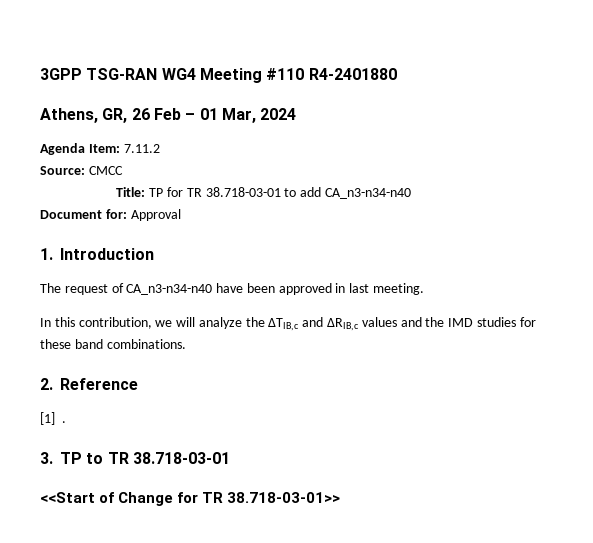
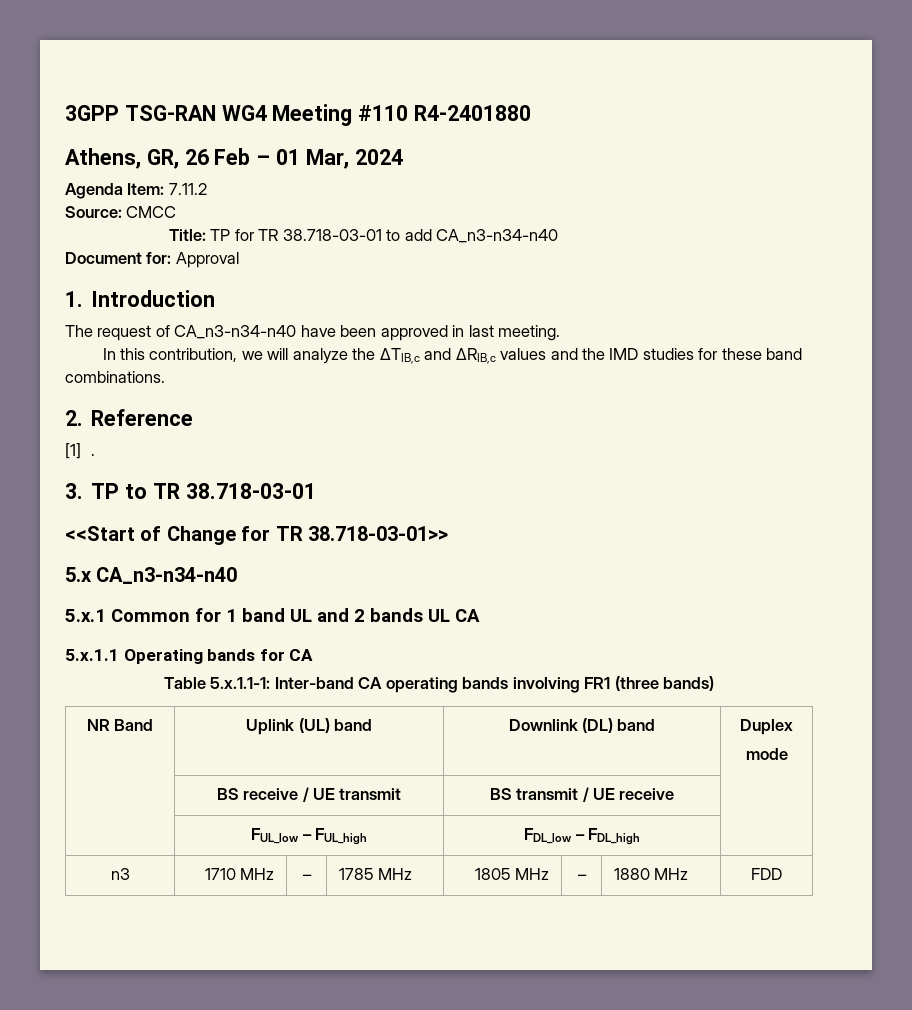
+ 5.x CA_n3-n34-n40
+ 5.x.1 Common for 1 band UL and 2 bands UL CA
+ 5.x.1.1 Operating bands for CA
+ Table 5.x.1.1-1: Inter-band CA operating bands involving FR1 (three bands)
+ NR Band | Uplink (UL) band | Downlink (DL) band | Duplex
+ mode
+ | BS receive / UE transmit | BS transmit / UE receive |
+ | FUL_low – FUL_high | FDL_low – FDL_high |
+ n3 | 1710 MHz | – | 1785 MHz | 1805 MHz | – | 1880 MHz | FDD

